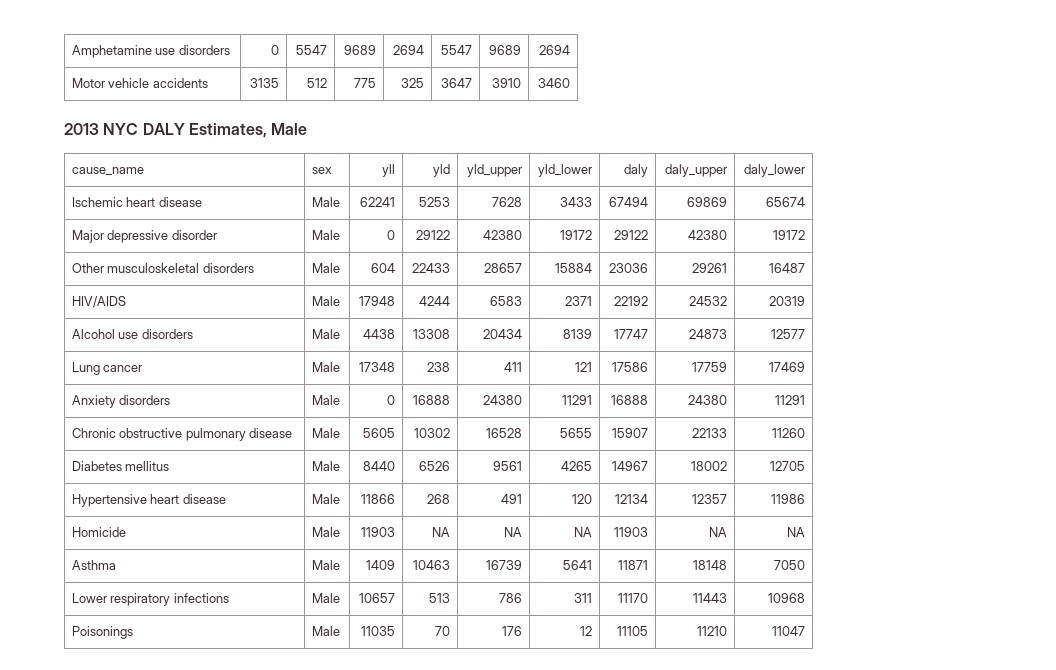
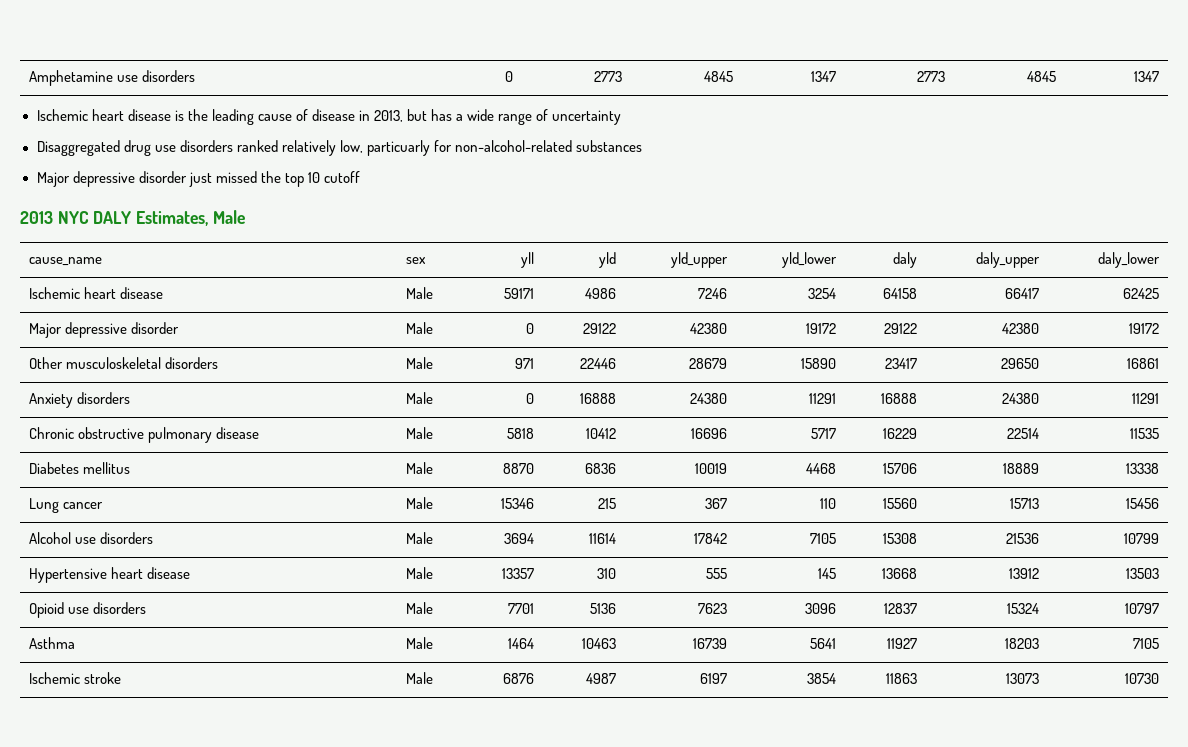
- Amphetamine use disorders | 0 | 5547 | 9689 | 2694 | 5547 | 9689 | 2694
- Motor vehicle accidents | 3135 | 512 | 775 | 325 | 3647 | 3910 | 3460
+ Amphetamine use disorders | 0 | 2773 | 4845 | 1347 | 2773 | 4845 | 1347
+ Ischemic heart disease is the leading cause of disease in 2013, but has a wide range of uncertainty
+ Disaggregated drug use disorders ranked relatively low, particuarly for non-alcohol-related substances
+ Major depressive disorder just missed the top 10 cutoff
- Ischemic heart disease | Male | 62241 | 5253 | 7628 | 3433 | 67494 | 69869 | 65674
+ Ischemic heart disease | Male | 59171 | 4986 | 7246 | 3254 | 64158 | 66417 | 62425
- Other musculoskeletal disorders | Male | 604 | 22433 | 28657 | 15884 | 23036 | 29261 | 16487
- HIV/AIDS | Male | 17948 | 4244 | 6583 | 2371 | 22192 | 24532 | 20319
- Alcohol use disorders | Male | 4438 | 13308 | 20434 | 8139 | 17747 | 24873 | 12577
- Lung cancer | Male | 17348 | 238 | 411 | 121 | 17586 | 17759 | 17469
+ Other musculoskeletal disorders | Male | 971 | 22446 | 28679 | 15890 | 23417 | 29650 | 16861
- Chronic obstructive pulmonary disease | Male | 5605 | 10302 | 16528 | 5655 | 15907 | 22133 | 11260
- Diabetes mellitus | Male | 8440 | 6526 | 9561 | 4265 | 14967 | 18002 | 12705
- Hypertensive heart disease | Male | 11866 | 268 | 491 | 120 | 12134 | 12357 | 11986
- Homicide | Male | 11903 | NA | NA | NA | 11903 | NA | NA
+ Chronic obstructive pulmonary disease | Male | 5818 | 10412 | 16696 | 5717 | 16229 | 22514 | 11535
+ Diabetes mellitus | Male | 8870 | 6836 | 10019 | 4468 | 15706 | 18889 | 13338
+ Lung cancer | Male | 15346 | 215 | 367 | 110 | 15560 | 15713 | 15456
+ Alcohol use disorders | Male | 3694 | 11614 | 17842 | 7105 | 15308 | 21536 | 10799
+ Hypertensive heart disease | Male | 13357 | 310 | 555 | 145 | 13668 | 13912 | 13503
+ Opioid use disorders | Male | 7701 | 5136 | 7623 | 3096 | 12837 | 15324 | 10797
- Asthma | Male | 1409 | 10463 | 16739 | 5641 | 11871 | 18148 | 7050
- Lower respiratory infections | Male | 10657 | 513 | 786 | 311 | 11170 | 11443 | 10968
- Poisonings | Male | 11035 | 70 | 176 | 12 | 11105 | 11210 | 11047
+ Asthma | Male | 1464 | 10463 | 16739 | 5641 | 11927 | 18203 | 7105
+ Ischemic stroke | Male | 6876 | 4987 | 6197 | 3854 | 11863 | 13073 | 10730

